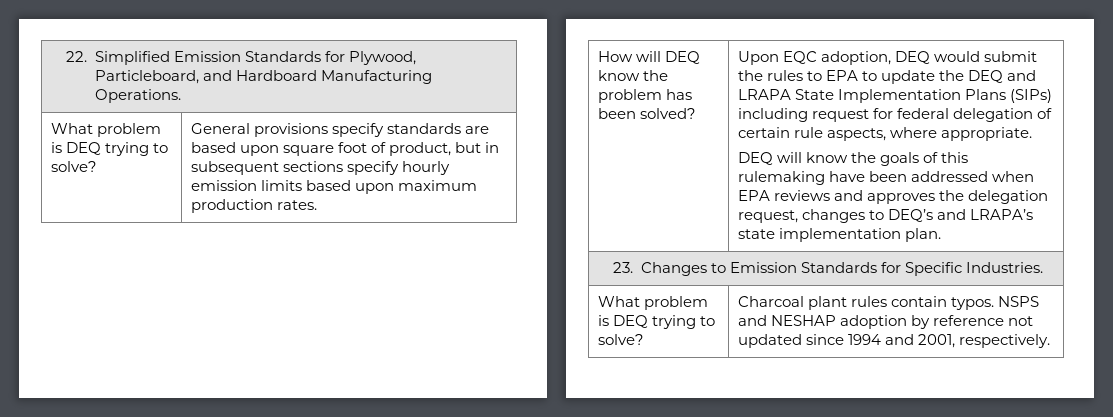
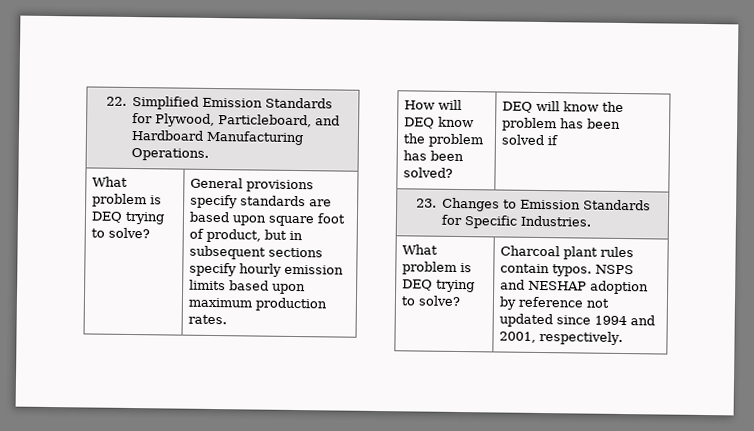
- Upon EQC adoption, DEQ would submit the rules to EPA to update the DEQ and LRAPA State Implementation Plans (SIPs) including request for federal delegation of certain rule aspects, where appropriate.
- DEQ will know the goals of this rulemaking have been addressed when EPA reviews and approves the delegation request, changes to DEQ’s and LRAPA’s state implementation plan.
+ DEQ will know the problem has been solved if

